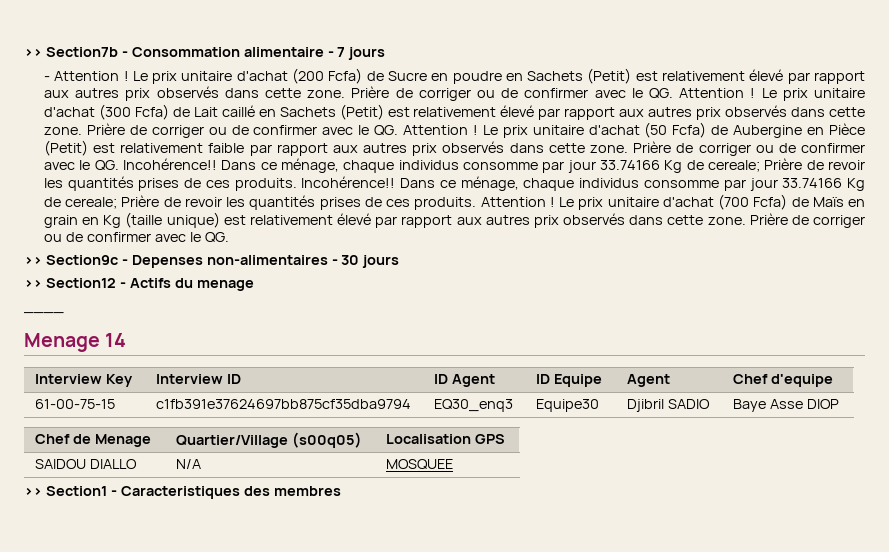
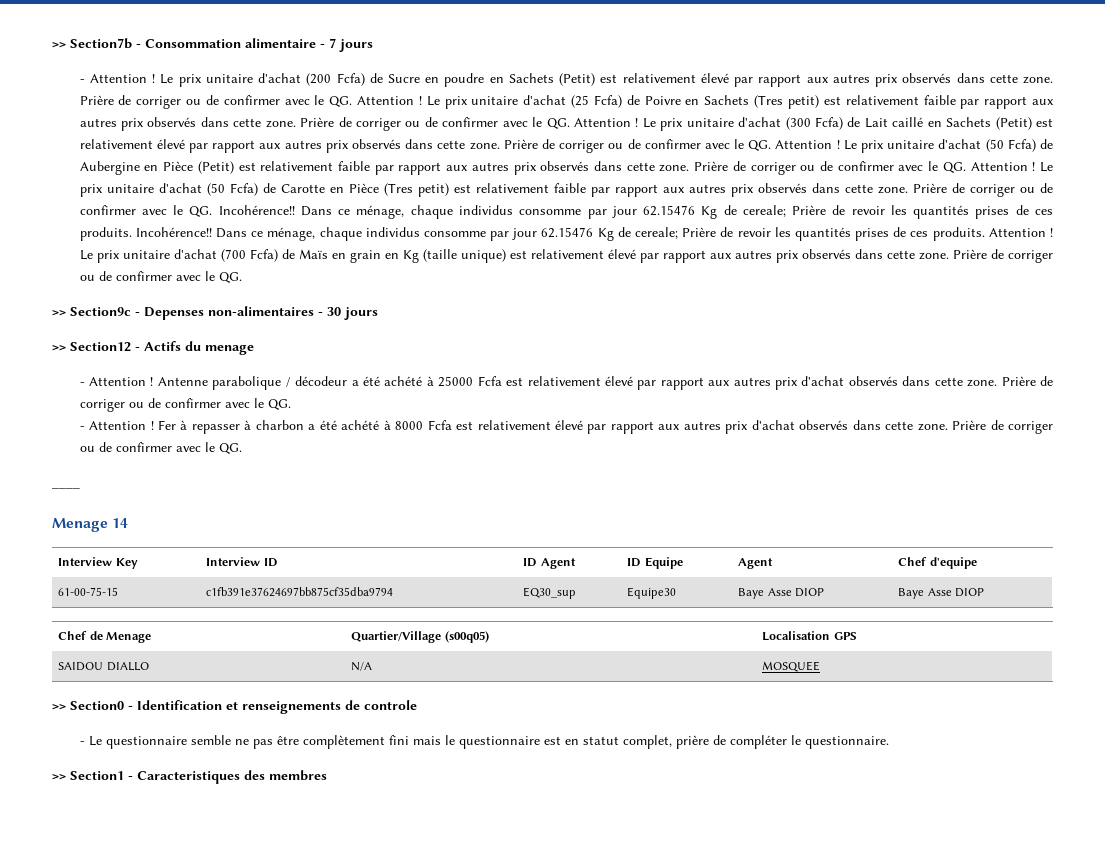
- Le prix unitaire d'achat (300 Fcfa) de Lait caillé en Sachets (Petit) est relativement élevé par rapport aux autres prix observés dans cette zone.
+ Le prix unitaire d'achat (25 Fcfa) de Poivre en Sachets (Tres petit) est relativement faible par rapport aux autres prix observés dans cette zone. Prière de corriger ou de confirmer avec le QG. Attention ! Le prix unitaire d'achat (300 Fcfa) de Lait caillé en Sachets (Petit) est relativement élevé par rapport aux autres prix observés dans cette zone.
- Prière de corriger ou de confirmer avec le QG. Incohérence!! Dans ce ménage, chaque individus consomme par jour 33.74166 Kg de cereale; Prière de revoir les quantités prises de ces produits. Incohérence!! Dans ce ménage, chaque individus consomme par jour 33.74166 Kg de cereale; Prière de revoir les quantités prises de ces produits.
+ Prière de corriger ou de confirmer avec le QG. Attention ! Le prix unitaire d'achat (50 Fcfa) de Carotte en Pièce (Tres petit) est relativement faible par rapport aux autres prix observés dans cette zone. Prière de corriger ou de confirmer avec le QG. Incohérence!! Dans ce ménage, chaque individus consomme par jour 62.15476 Kg de cereale; Prière de revoir les quantités prises de ces produits. Incohérence!! Dans ce ménage, chaque individus consomme par jour 62.15476 Kg de cereale; Prière de revoir les quantités prises de ces produits.
+ - Attention ! Antenne parabolique / décodeur a été achété à 25000 Fcfa est relativement élevé par rapport aux autres prix d'achat observés dans cette zone. Prière de corriger ou de confirmer avec le QG.
+ - Attention ! Fer à repasser à charbon a été achété à 8000 Fcfa est relativement élevé par rapport aux autres prix d'achat observés dans cette zone. Prière de corriger ou de confirmer avec le QG.
- 61-00-75-15 | c1fb391e37624697bb875cf35dba9794 | EQ30_enq3 | Equipe30 | Djibril SADIO | Baye Asse DIOP
+ 61-00-75-15 | c1fb391e37624697bb875cf35dba9794 | EQ30_sup | Equipe30 | Baye Asse DIOP | Baye Asse DIOP
+ >> Section0 - Identification et renseignements de controle
+ - Le questionnaire semble ne pas être complètement fini mais le questionnaire est en statut complet, prière de compléter le questionnaire.

